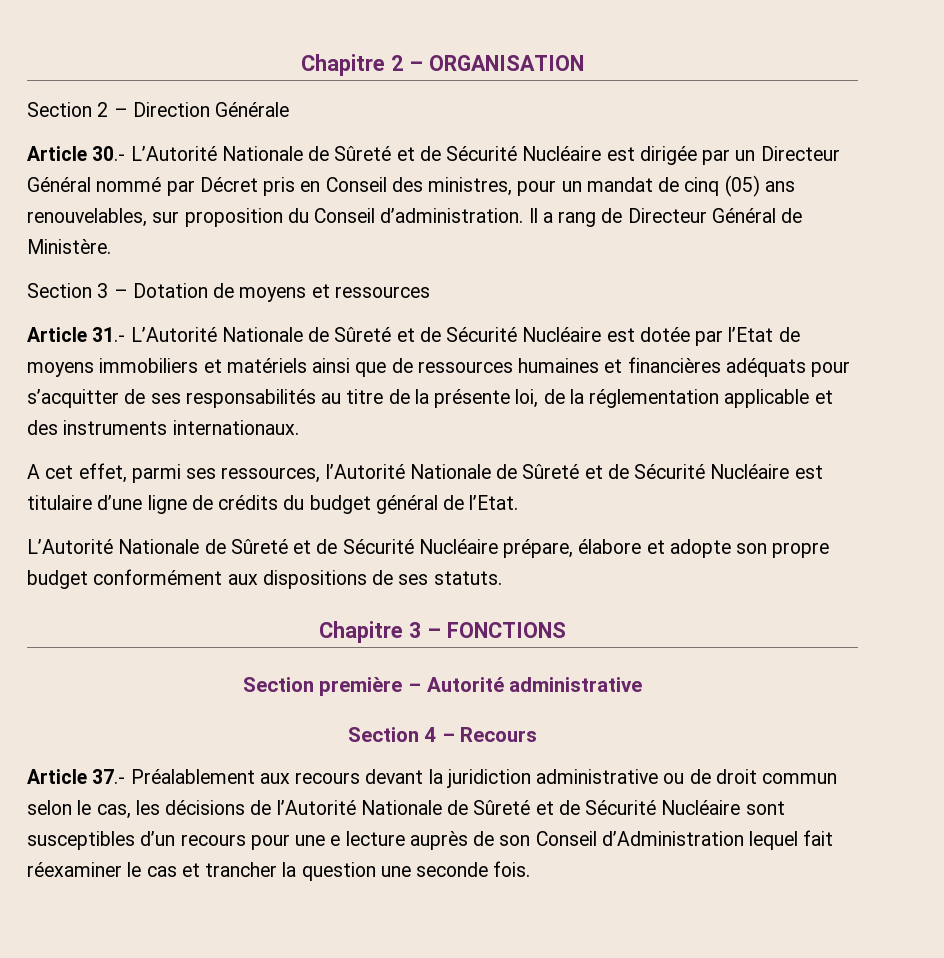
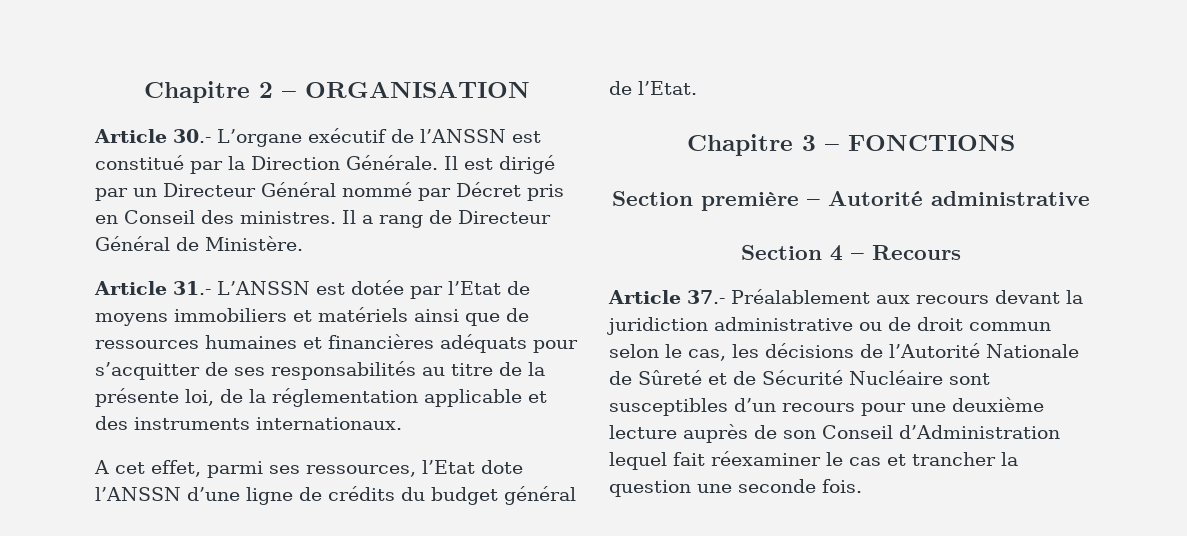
- Section 2 – Direction Générale
- Article 30.- L’Autorité Nationale de Sûreté et de Sécurité Nucléaire est dirigée par un Directeur Général nommé par Décret pris en Conseil des ministres, pour un mandat de cinq (05) ans renouvelables, sur proposition du Conseil d’administration.
+ Article 30.- L’organe exécutif de l’ANSSN est constitué par la Direction Générale. Il est dirigé par un Directeur Général nommé par Décret pris en Conseil des ministres.
- Section 3 – Dotation de moyens et ressources
- Article 31.- L’Autorité Nationale de Sûreté et de Sécurité Nucléaire est dotée par l’Etat de moyens immobiliers et matériels ainsi que de ressources humaines et financières adéquats pour s’acquitter de ses responsabilités au titre de la présente loi, de la réglementation applicable et des instruments internationaux.
+ Article 31.- L’ANSSN est dotée par l’Etat de moyens immobiliers et matériels ainsi que de ressources humaines et financières adéquats pour s’acquitter de ses responsabilités au titre de la présente loi, de la réglementation applicable et des instruments internationaux.
- A cet effet, parmi ses ressources, l’Autorité Nationale de Sûreté et de Sécurité Nucléaire est titulaire d’une ligne de crédits du budget général de l’Etat.
+ A cet effet, parmi ses ressources, l’Etat dote l’ANSSN d’une ligne de crédits du budget général de l’Etat.
- L’Autorité Nationale de Sûreté et de Sécurité Nucléaire prépare, élabore et adopte son propre budget conformément aux dispositions de ses statuts.
- Article 37.- Préalablement aux recours devant la juridiction administrative ou de droit commun selon le cas, les décisions de l’Autorité Nationale de Sûreté et de Sécurité Nucléaire sont susceptibles d’un recours pour une e lecture auprès de son Conseil d’Administration lequel fait réexaminer le cas et trancher la question une seconde fois.
+ Article 37.- Préalablement aux recours devant la juridiction administrative ou de droit commun selon le cas, les décisions de l’Autorité Nationale de Sûreté et de Sécurité Nucléaire sont susceptibles d’un recours pour une deuxième lecture auprès de son Conseil d’Administration lequel fait réexaminer le cas et trancher la question une seconde fois.

